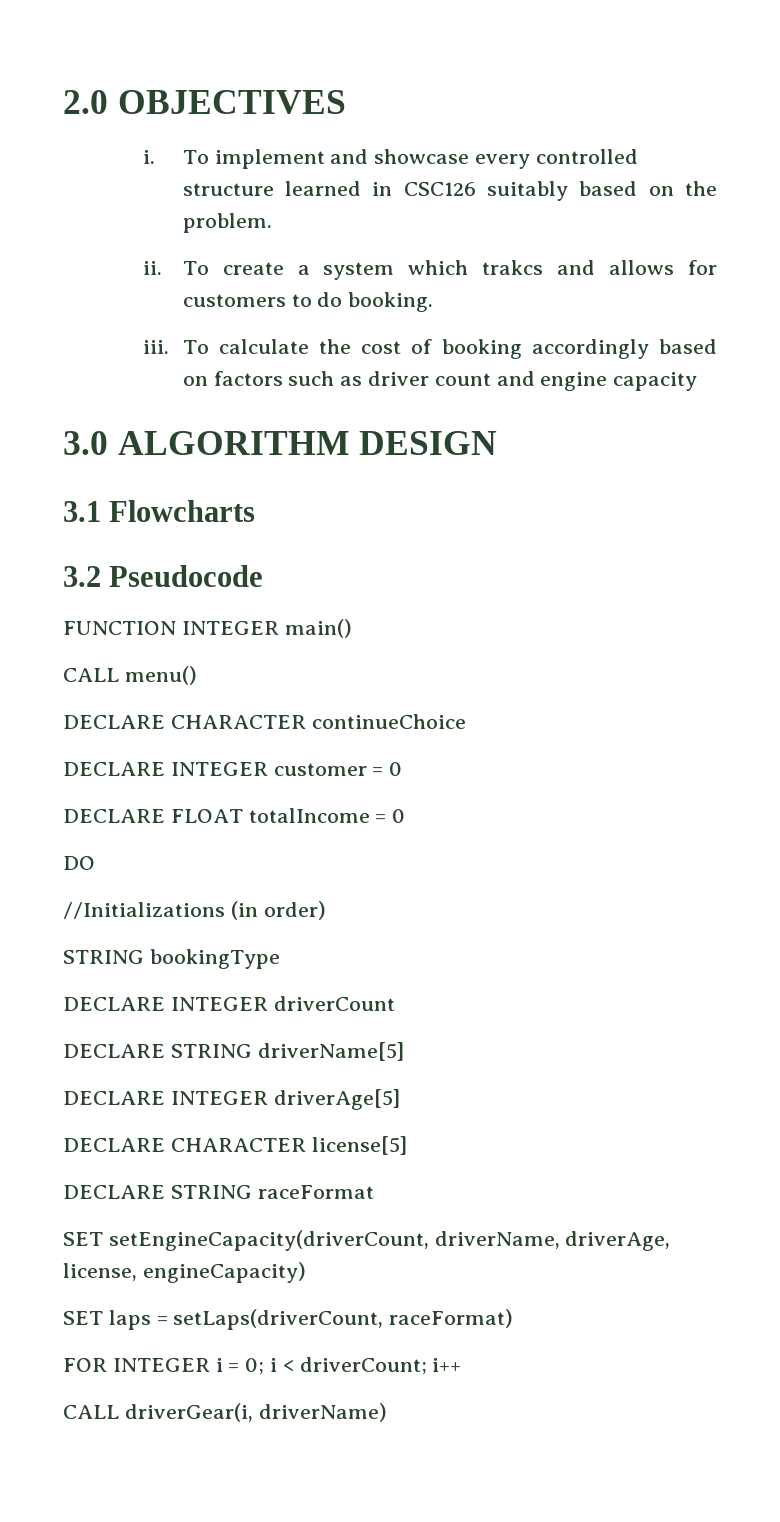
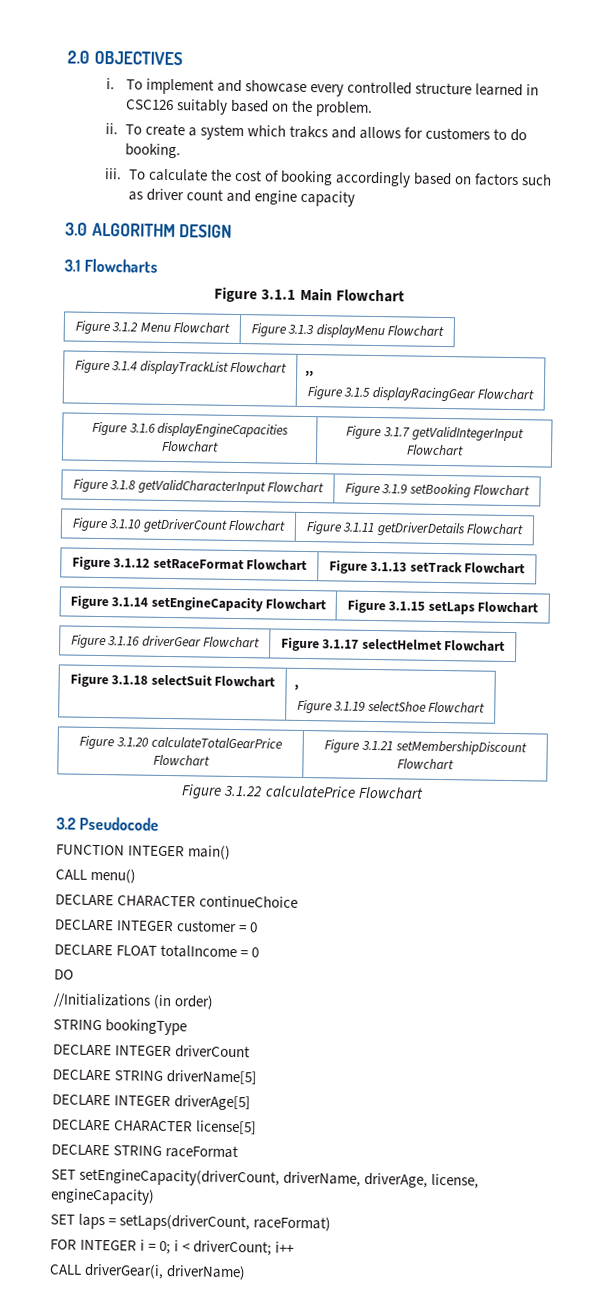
+ Figure 3.1.1 Main Flowchart
+ Figure 3.1.2 Menu Flowchart | Figure 3.1.3 displayMenu Flowchart
+ Figure 3.1.4 displayTrackList Flowchart | ,,
+ Figure 3.1.5 displayRacingGear Flowchart
+ Figure 3.1.6 displayEngineCapacities Flowchart | Figure 3.1.7 getValidIntegerInput Flowchart
+ Figure 3.1.8 getValidCharacterInput Flowchart | Figure 3.1.9 setBooking Flowchart
+ Figure 3.1.10 getDriverCount Flowchart | Figure 3.1.11 getDriverDetails Flowchart
+ Figure 3.1.12 setRaceFormat Flowchart | Figure 3.1.13 setTrack Flowchart
+ Figure 3.1.14 setEngineCapacity Flowchart | Figure 3.1.15 setLaps Flowchart
+ Figure 3.1.16 driverGear Flowchart | Figure 3.1.17 selectHelmet Flowchart
+ Figure 3.1.18 selectSuit Flowchart | ,
+ Figure 3.1.19 selectShoe Flowchart
+ Figure 3.1.20 calculateTotalGearPrice Flowchart | Figure 3.1.21 setMembershipDiscount Flowchart
+ Figure 3.1.22 calculatePrice Flowchart

